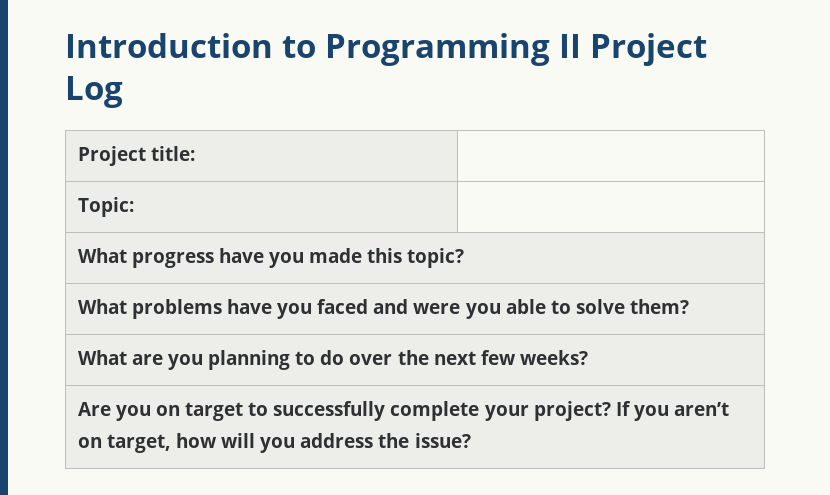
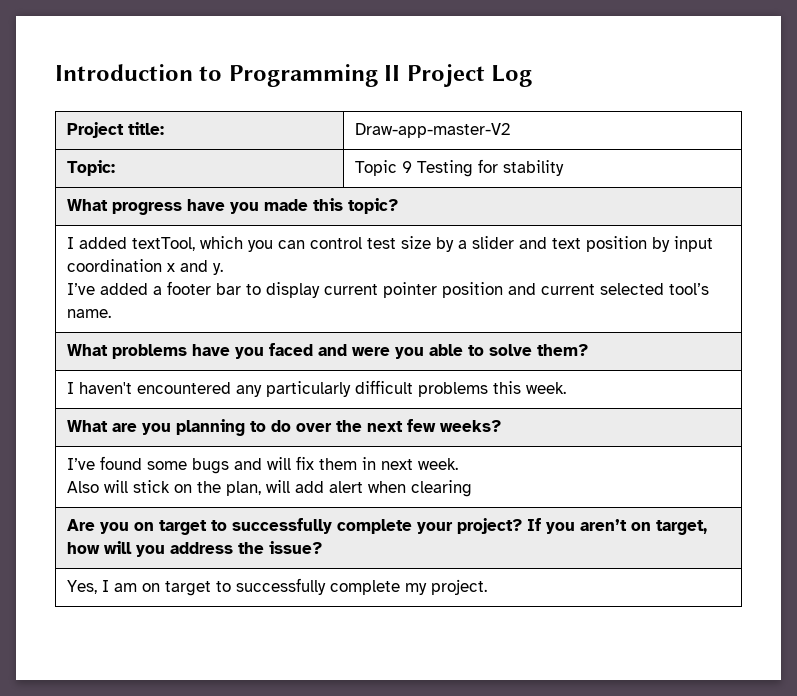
- Project title: |
+ Project title: | Draw-app-master-V2
- Topic: |
+ Topic: | Topic 9 Testing for stability
+ I added textTool, which you can control test size by a slider and text position by input coordination x and y.
+ I’ve added a footer bar to display current pointer position and current selected tool’s name.
+ I haven't encountered any particularly difficult problems this week.
+ I’ve found some bugs and will fix them in next week.
+ Also will stick on the plan, will add alert when clearing
+ Yes, I am on target to successfully complete my project.

